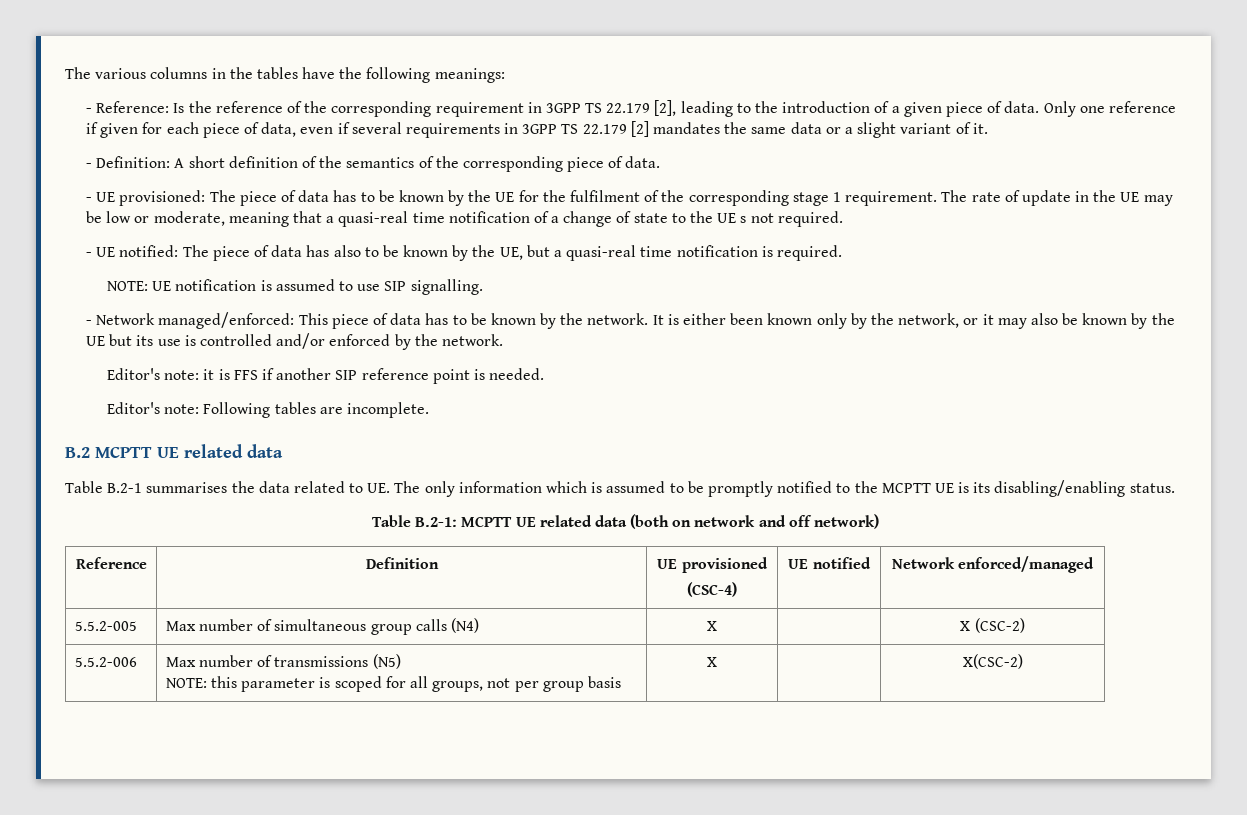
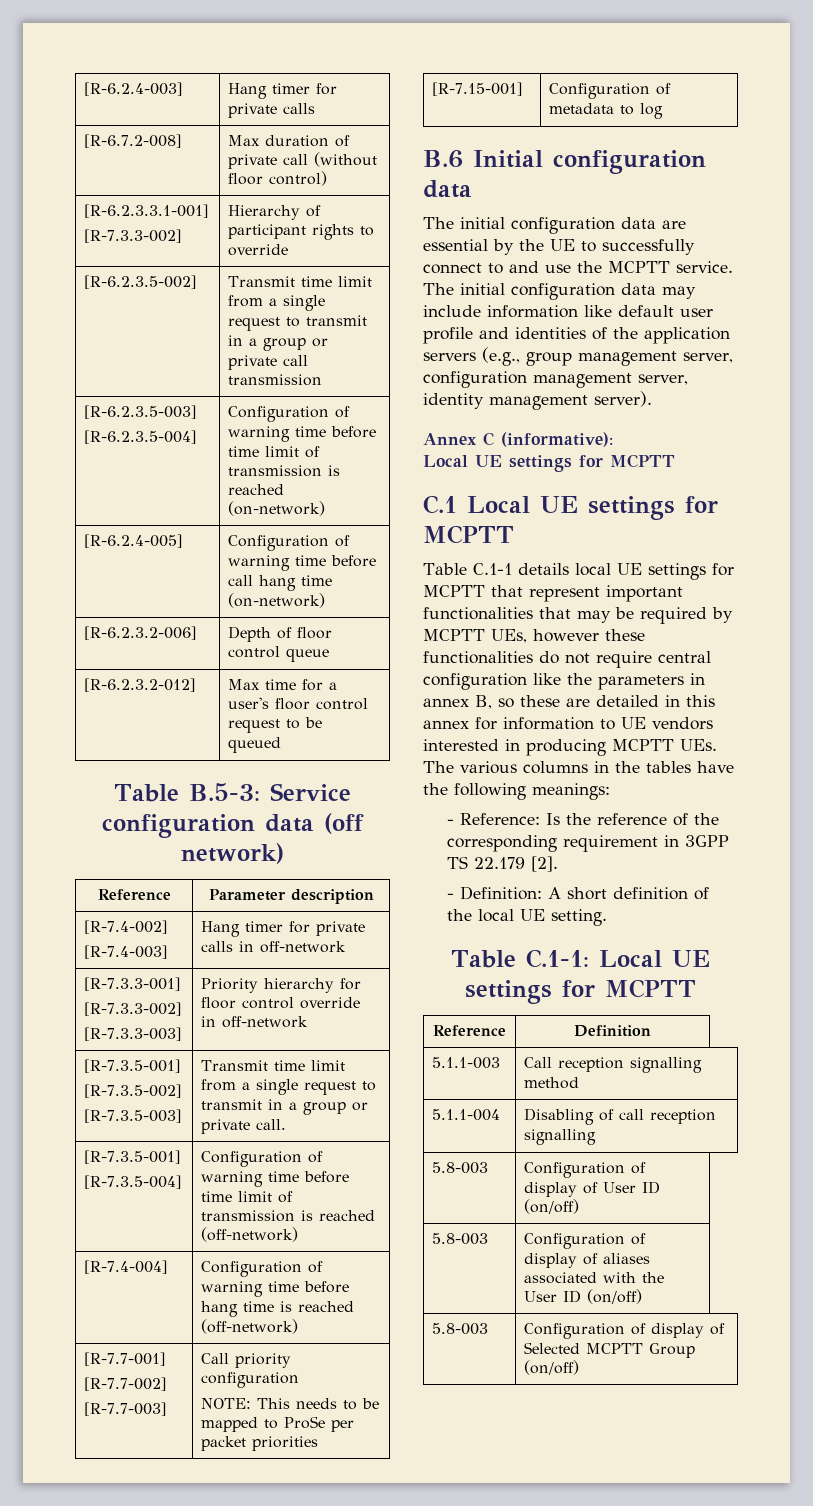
- The various columns in the tables have the following meanings:
+ [R-6.2.4-003] | Hang timer for private calls
+ [R-6.7.2-008] | Max duration of private call (without floor control)
+ [R-6.2.3.3.1-001]
+ [R-7.3.3-002] | Hierarchy of participant rights to override
+ [R-6.2.3.5-002] | Transmit time limit from a single request to transmit in a group or private call transmission
+ [R-6.2.3.5-003]
+ [R-6.2.3.5-004] | Configuration of warning time before time limit of transmission is reached (on-network)
+ [R-6.2.4-005] | Configuration of warning time before call hang time (on-network)
+ [R-6.2.3.2-006] | Depth of floor control queue
+ [R-6.2.3.2-012] | Max time for a user's floor control request to be queued
+ Table B.5-3: Service configuration data (off network)
+ Reference | Parameter description
+ [R-7.4-002]
+ [R-7.4-003] | Hang timer for private calls in off-network
+ [R-7.3.3-001]
+ [R-7.3.3-002]
+ [R-7.3.3-003] | Priority hierarchy for floor control override in off-network
+ [R-7.3.5-001]
+ [R-7.3.5-002]
+ [R-7.3.5-003] | Transmit time limit from a single request to transmit in a group or private call.
+ [R-7.3.5-001]
+ [R-7.3.5-004] | Configuration of warning time before time limit of transmission is reached (off-network)
+ [R-7.4-004] | Configuration of warning time before hang time is reached (off-network)
+ [R-7.7-001]
+ [R-7.7-002]
+ [R-7.7-003] | Call priority configuration
+ NOTE: This needs to be mapped to ProSe per packet priorities
+ [R-7.15-001] | Configuration of metadata to log
+ B.6 Initial configuration data
+ The initial configuration data are essential by the UE to successfully connect to and use the MCPTT service. The initial configuration data may include information like default user profile and identities of the application servers (e.g., group management server, configuration management server, identity management server).
+ Annex C (informative):
+ Local UE settings for MCPTT
+ C.1 Local UE settings for MCPTT
+ Table C.1-1 details local UE settings for MCPTT that represent important functionalities that may be required by MCPTT UEs, however these functionalities do not require central configuration like the parameters in annex B, so these are detailed in this annex for information to UE vendors interested in producing MCPTT UEs. The various columns in the tables have the following meanings:
- - Reference: Is the reference of the corresponding requirement in 3GPP TS 22.179 [2], leading to the introduction of a given piece of data. Only one reference if given for each piece of data, even if several requirements in 3GPP TS 22.179 [2] mandates the same data or a slight variant of it.
+ - Reference: Is the reference of the corresponding requirement in 3GPP TS 22.179 [2].
- - Definition: A short definition of the semantics of the corresponding piece of data.
- - UE provisioned: The piece of data has to be known by the UE for the fulfilment of the corresponding stage 1 requirement. The rate of update in the UE may be low or moderate, meaning that a quasi-real time notification of a change of state to the UE s not required.
- - UE notified: The piece of data has also to be known by the UE, but a quasi-real time notification is required.
- NOTE: UE notification is assumed to use SIP signalling.
- - Network managed/enforced: This piece of data has to be known by the network. It is either been known only by the network, or it may also be known by the UE but its use is controlled and/or enforced by the network.
- Editor's note: it is FFS if another SIP reference point is needed.
- Editor's note: Following tables are incomplete.
- B.2 MCPTT UE related data
- Table B.2-1 summarises the data related to UE. The only information which is assumed to be promptly notified to the MCPTT UE is its disabling/enabling status.
- Table B.2-1: MCPTT UE related data (both on network and off network)
- Reference | Definition | UE provisioned
- (CSC-4) | UE notified | Network enforced/managed
- 5.5.2-005 | Max number of simultaneous group calls (N4) | X | | X (CSC-2)
- 5.5.2-006 | Max number of transmissions (N5)
- NOTE: this parameter is scoped for all groups, not per group basis | X | | X(CSC-2)
+ - Definition: A short definition of the local UE setting.
+ Table C.1-1: Local UE settings for MCPTT
+ Reference | Definition
+ 5.1.1-003 | Call reception signalling method
+ 5.1.1-004 | Disabling of call reception signalling
+ 5.8-003 | Configuration of display of User ID (on/off)
+ 5.8-003 | Configuration of display of aliases associated with the User ID (on/off)
+ 5.8-003 | Configuration of display of Selected MCPTT Group (on/off)

